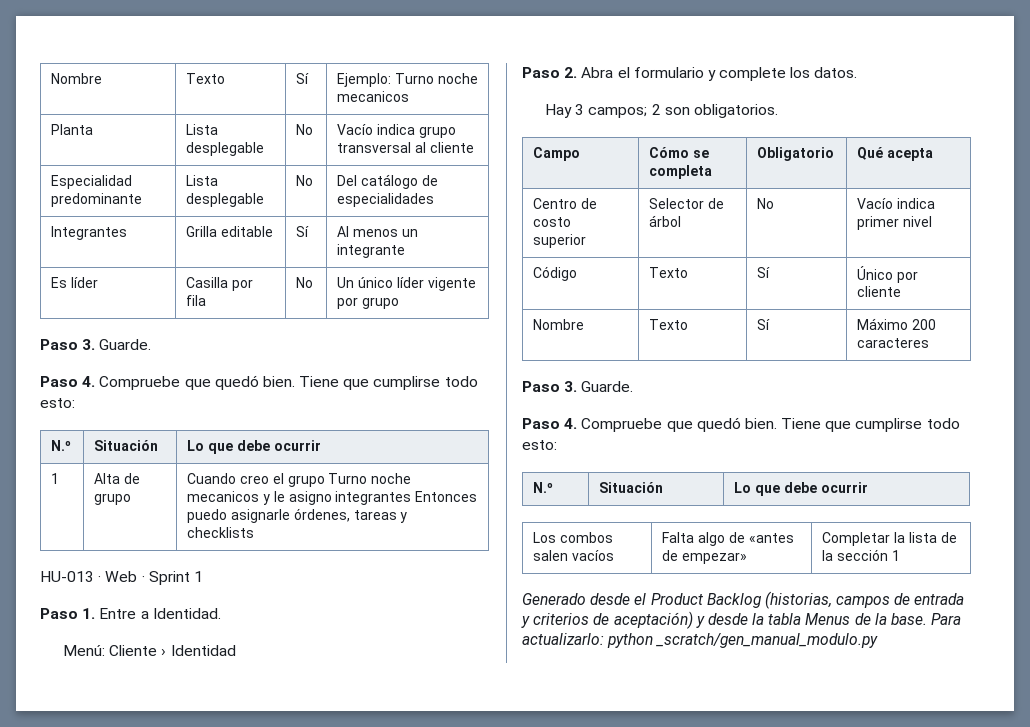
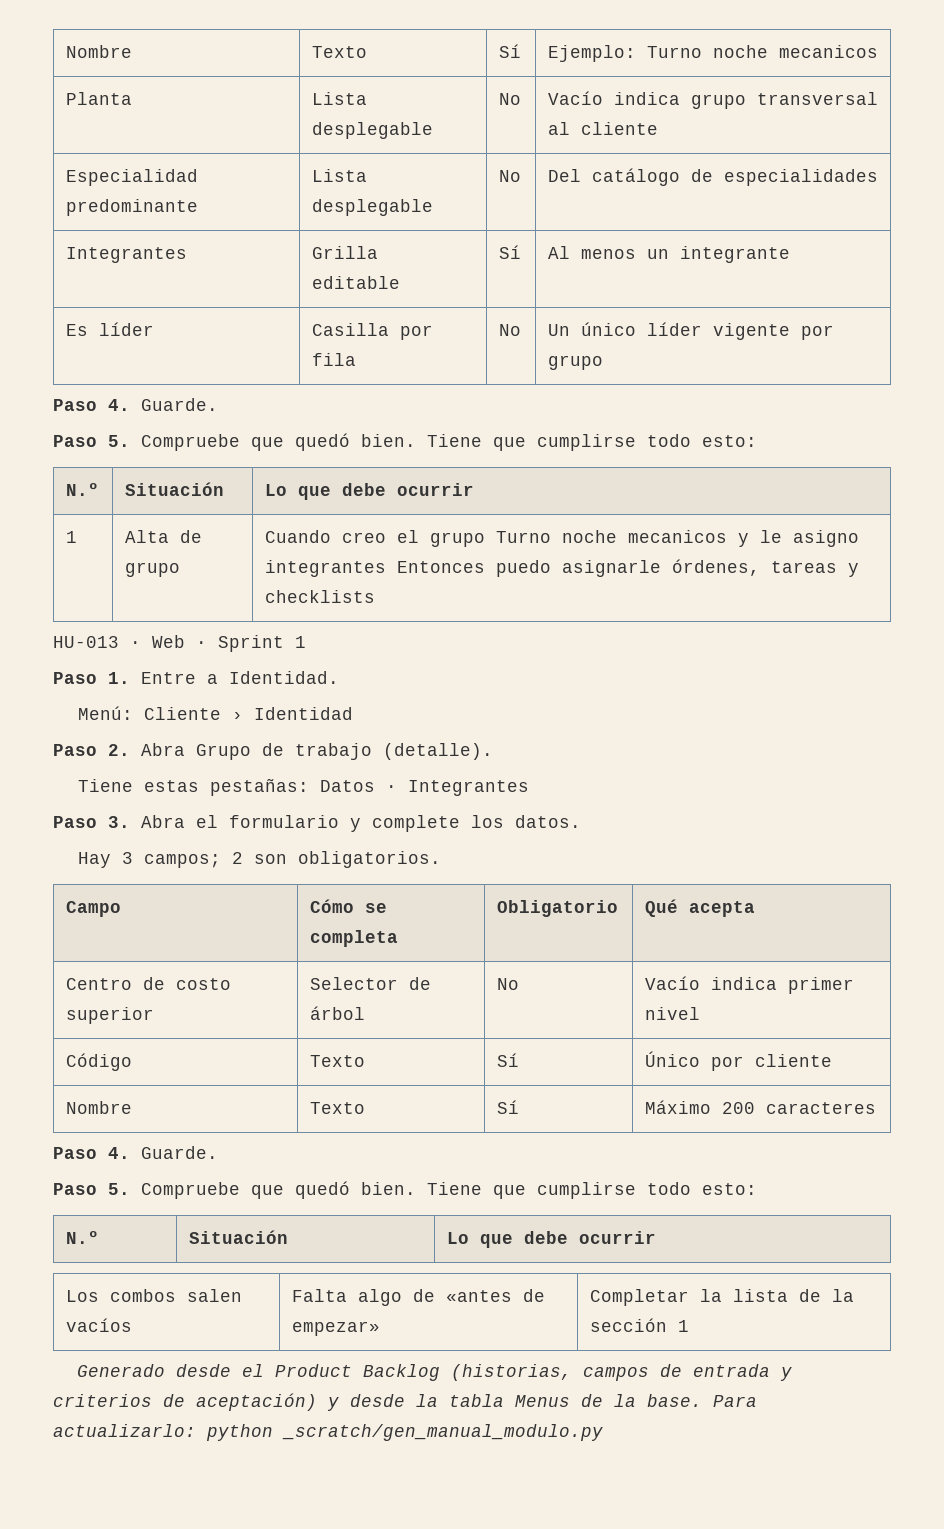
  Es líder | Casilla por fila | No | Un único líder vigente por grupo
- Paso 3. Guarde.
- Paso 4. Compruebe que quedó bien.
+ Paso 4. Guarde.
+ Paso 5. Compruebe que quedó bien.
- Paso 2. Abra el formulario y complete los datos.
+ Paso 2. Abra Grupo de trabajo (detalle).
+ Tiene estas pestañas: Datos · Integrantes
+ Paso 3. Abra el formulario y complete los datos.
  Nombre | Texto | Sí | Máximo 200 caracteres
- Paso 3. Guarde.
- Paso 4. Compruebe que quedó bien.
+ Paso 4. Guarde.
+ Paso 5. Compruebe que quedó bien.

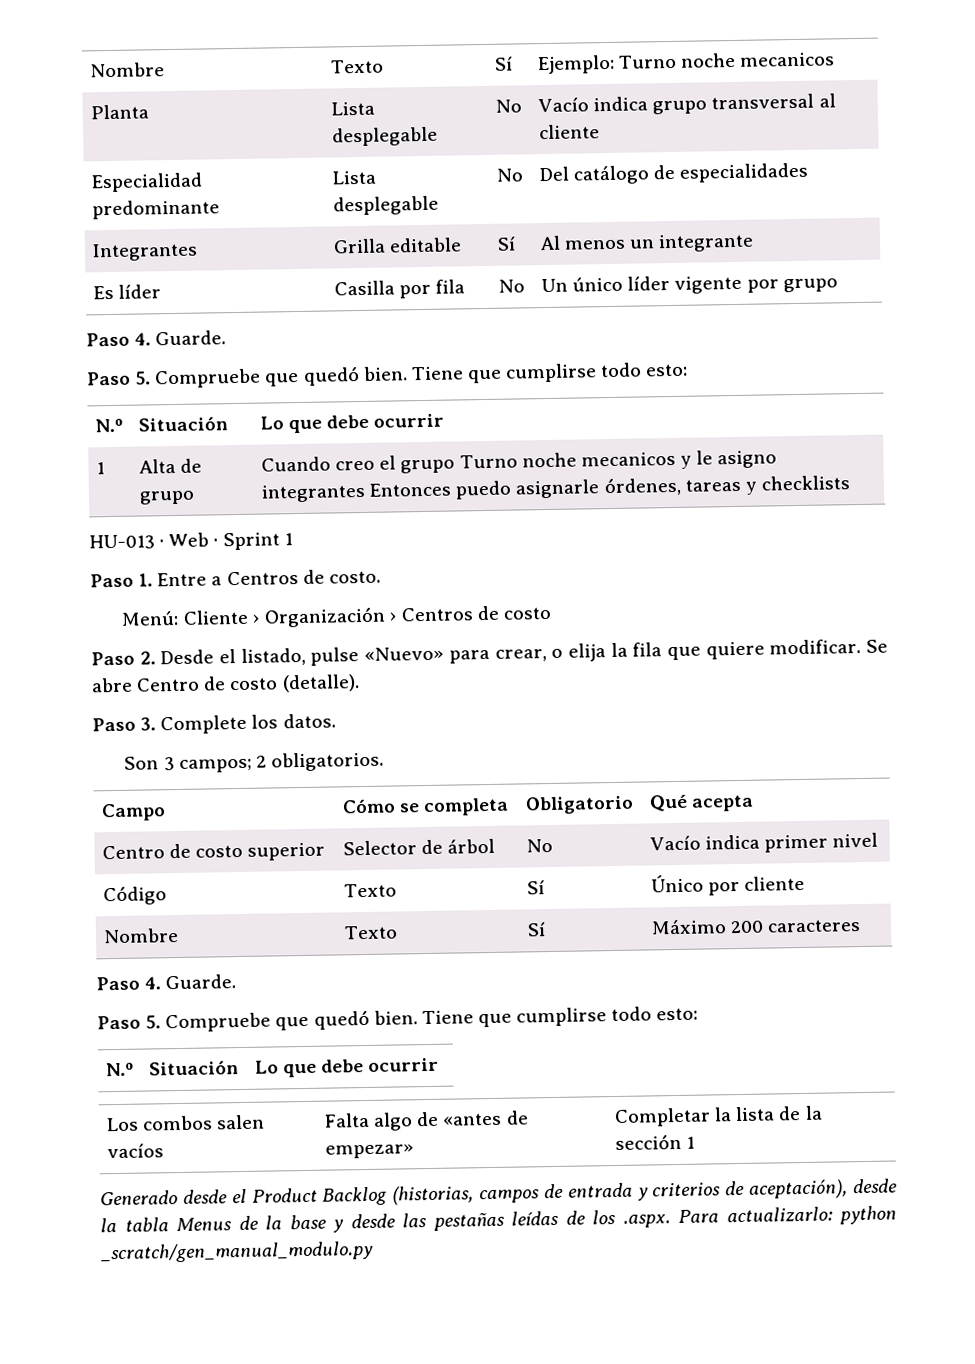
- Paso 1. Entre a Identidad.
+ Paso 1. Entre a Centros de costo.
- Menú: Cliente › Identidad
- Paso 2. Abra Grupo de trabajo (detalle).
- Tiene estas pestañas: Datos · Integrantes
- Paso 3. Abra el formulario y complete los datos.
+ Menú: Cliente › Organización › Centros de costo
+ Paso 2. Desde el listado, pulse «Nuevo» para crear, o elija la fila que quiere modificar. Se abre Centro de costo (detalle).
+ Paso 3. Complete los datos.
- Hay 3 campos; 2 son obligatorios.
+ Son 3 campos; 2 obligatorios.
- Generado desde el Product Backlog (historias, campos de entrada y criterios de aceptación) y desde la tabla Menus de la base. Para actualizarlo: python _scratch/gen_manual_modulo.py
+ Generado desde el Product Backlog (historias, campos de entrada y criterios de aceptación), desde la tabla Menus de la base y desde las pestañas leídas de los .aspx. Para actualizarlo: python _scratch/gen_manual_modulo.py

